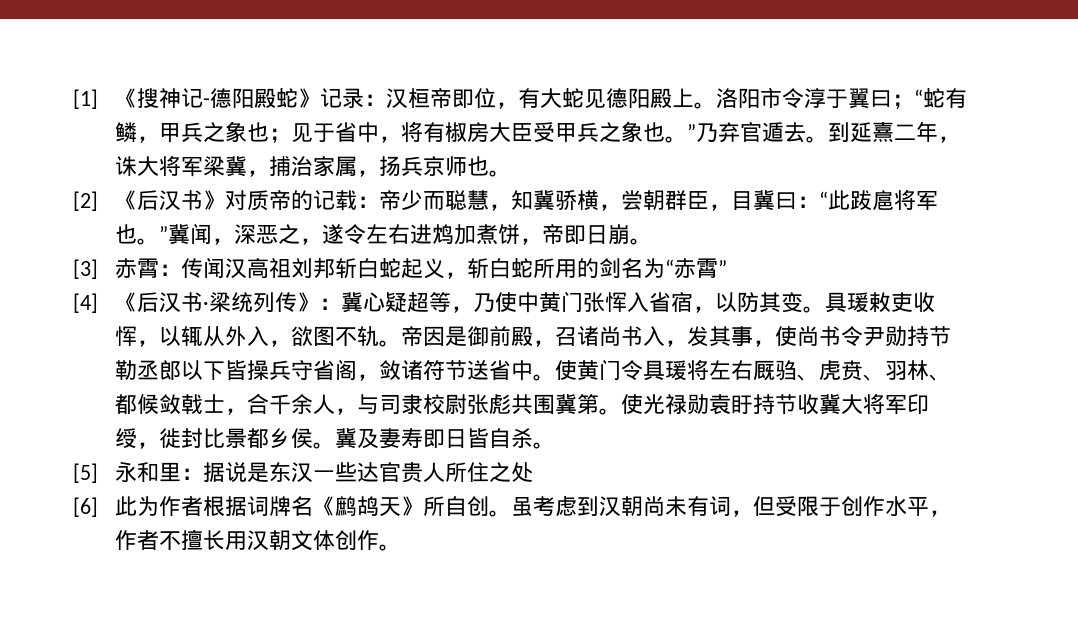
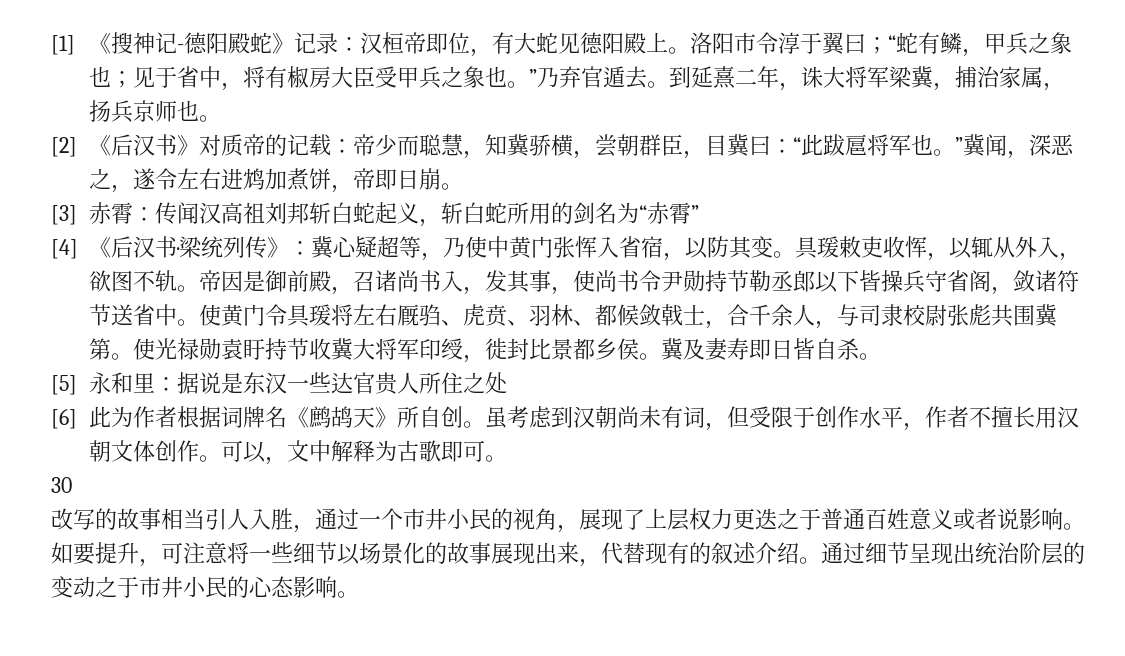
+ 可以，文中解释为古歌即可。
+ 30
+ 改写的故事相当引人入胜，通过一个市井小民的视角，展现了上层权力更迭之于普通百姓意义或者说影响。如要提升，可注意将一些细节以场景化的故事展现出来，代替现有的叙述介绍。通过细节呈现出统治阶层的变动之于市井小民的心态影响。

